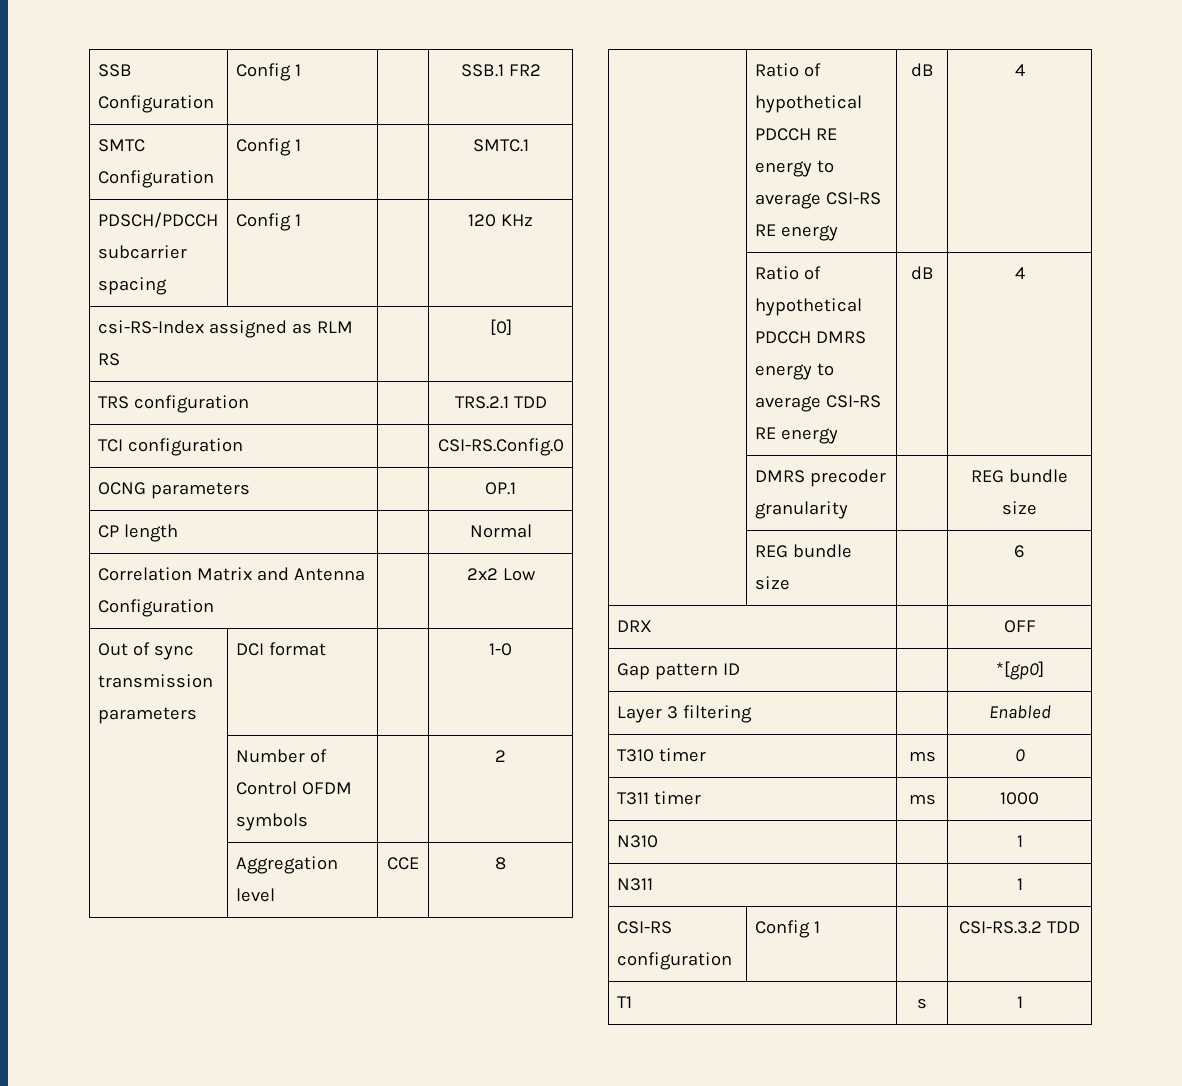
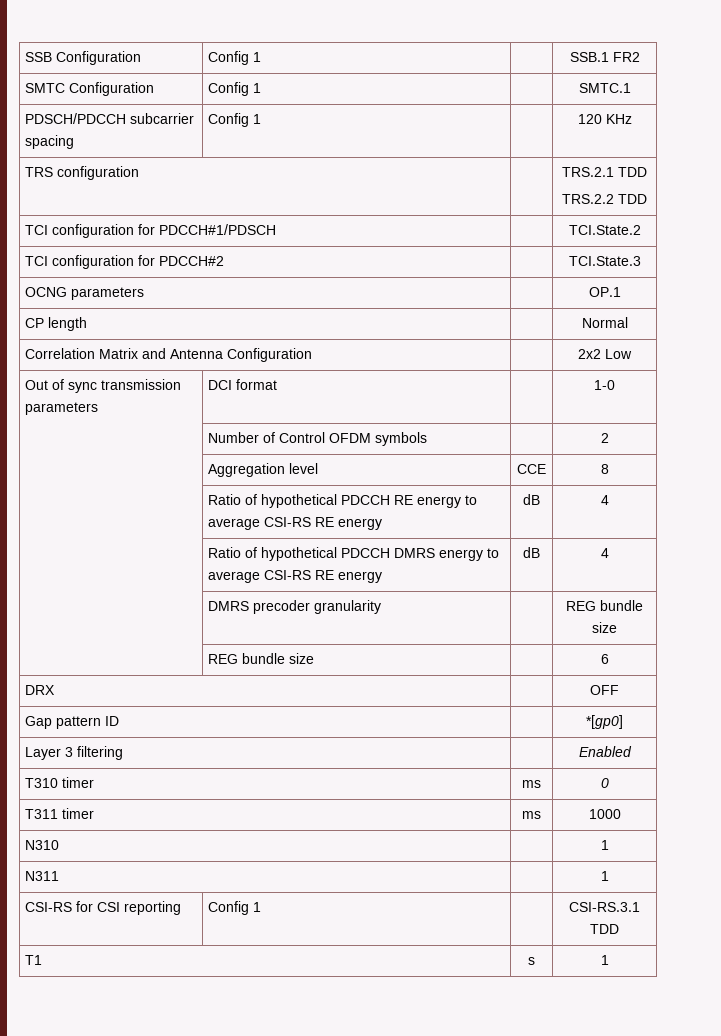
- csi-RS-Index assigned as RLM RS | | [0]
  TRS configuration | | TRS.2.1 TDD
- TCI configuration | | CSI-RS.Config.0
+ TRS.2.2 TDD
+ TCI configuration for PDCCH#1/PDSCH | | TCI.State.2
+ TCI configuration for PDCCH#2 | | TCI.State.3
- CSI-RS configuration | Config 1 | | CSI-RS.3.2 TDD
+ CSI-RS for CSI reporting | Config 1 | | CSI-RS.3.1 TDD

